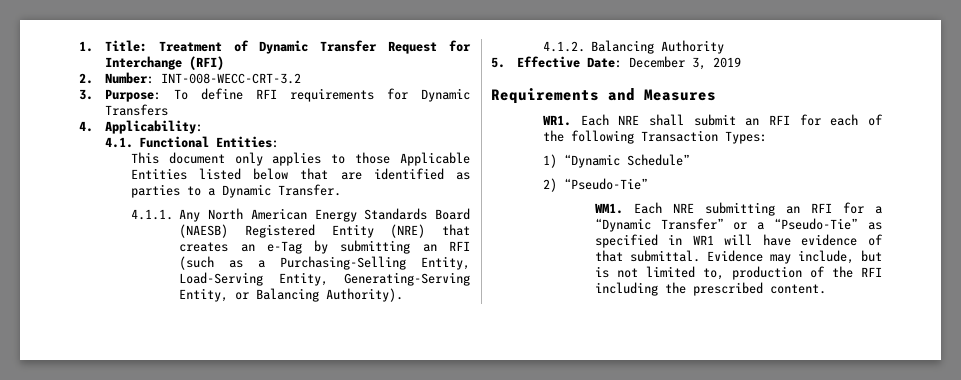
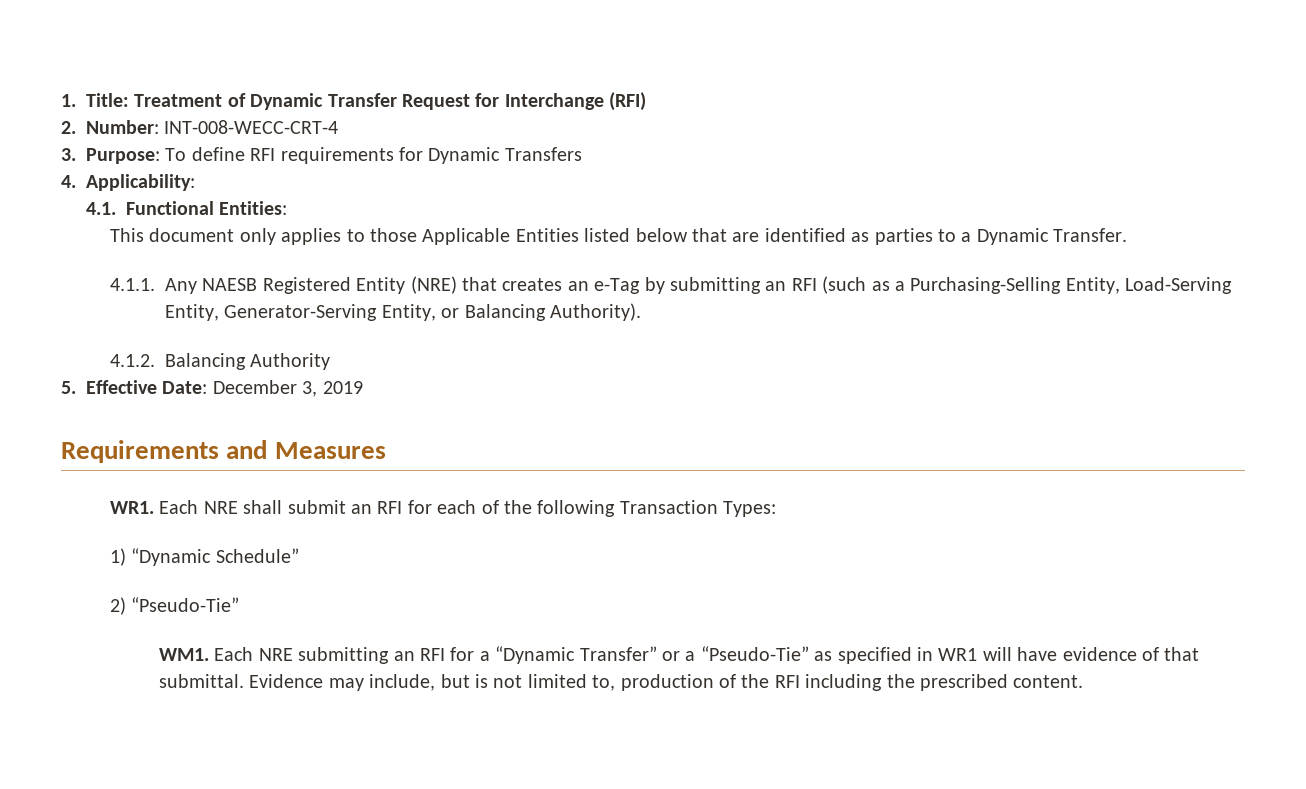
- 2. Number: INT-008-WECC-CRT-3.2
+ 2. Number: INT-008-WECC-CRT-4
- 4.1.1. Any North American Energy Standards Board (NAESB) Registered Entity (NRE) that creates an e-Tag by submitting an RFI (such as a Purchasing-Selling Entity, Load-Serving Entity, Generating-Serving Entity, or Balancing Authority).
+ 4.1.1. Any NAESB Registered Entity (NRE) that creates an e-Tag by submitting an RFI (such as a Purchasing-Selling Entity, Load-Serving Entity, Generator-Serving Entity, or Balancing Authority).

